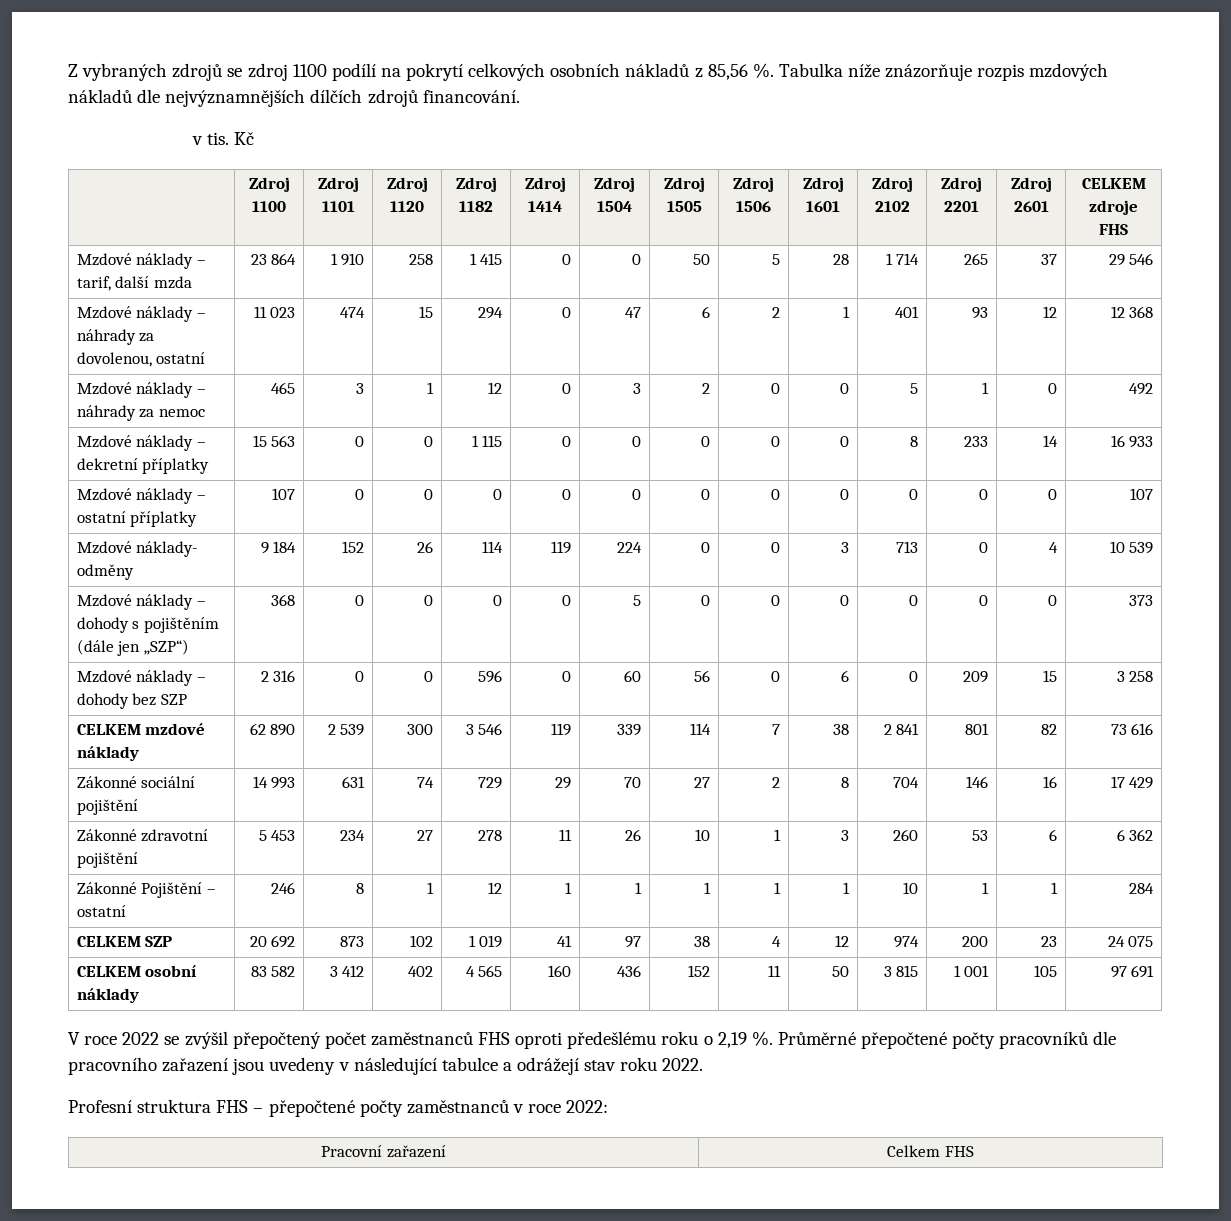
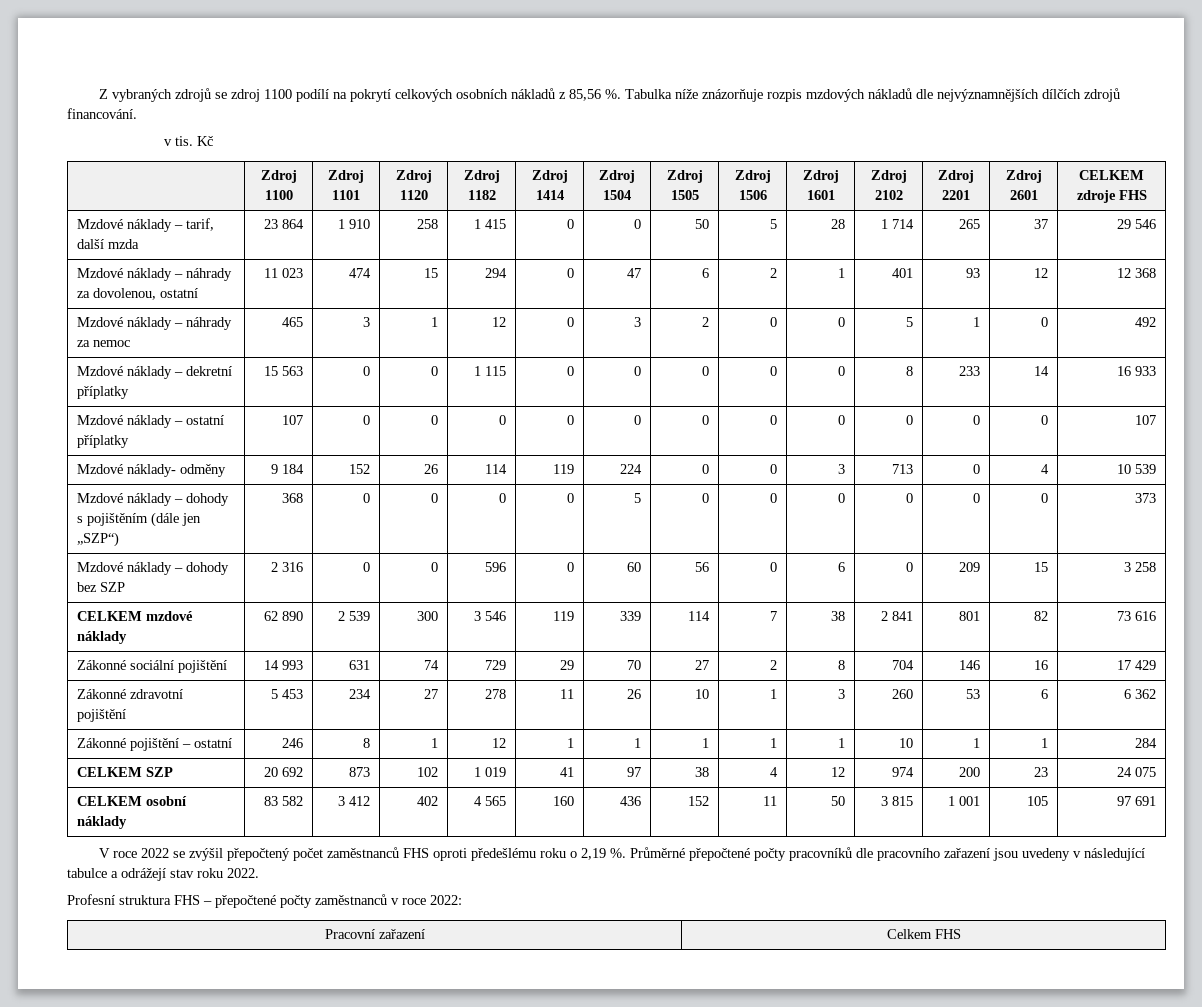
- Zákonné Pojištění – ostatní | 246 | 8 | 1 | 12 | 1 | 1 | 1 | 1 | 1 | 10 | 1 | 1 | 284
+ Zákonné pojištění – ostatní | 246 | 8 | 1 | 12 | 1 | 1 | 1 | 1 | 1 | 10 | 1 | 1 | 284

